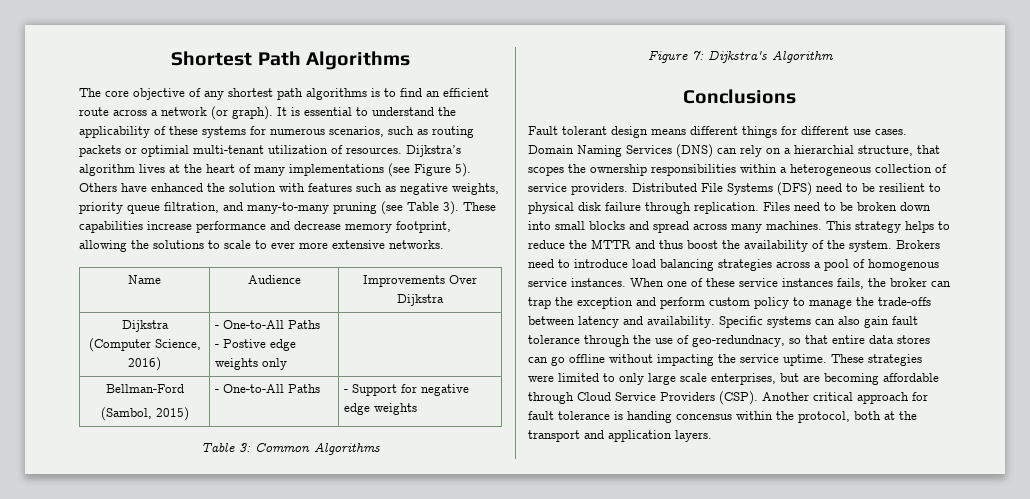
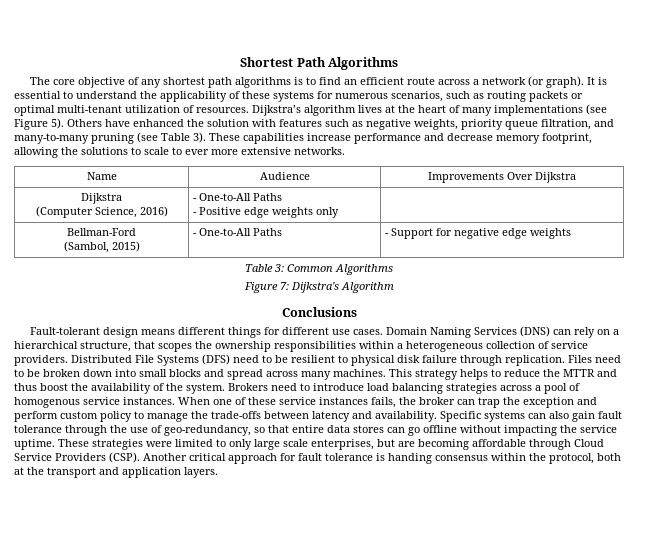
- It is essential to understand the applicability of these systems for numerous scenarios, such as routing packets or optimial multi-tenant utilization of resources.
+ It is essential to understand the applicability of these systems for numerous scenarios, such as routing packets or optimal multi-tenant utilization of resources.
  Name | Audience | Improvements Over Dijkstra
  Dijkstra
  (Computer Science, 2016) | - One-to-All Paths
- - Postive edge weights only |
+ - Positive edge weights only |
- Fault tolerant design means different things for different use cases.
+ Fault-tolerant design means different things for different use cases.
- Domain Naming Services (DNS) can rely on a hierarchial structure, that scopes the ownership responsibilities within a heterogeneous collection of service providers.
+ Domain Naming Services (DNS) can rely on a hierarchical structure, that scopes the ownership responsibilities within a heterogeneous collection of service providers.
- Specific systems can also gain fault tolerance through the use of geo-redundnacy, so that entire data stores can go offline without impacting the service uptime.
+ Specific systems can also gain fault tolerance through the use of geo-redundancy, so that entire data stores can go offline without impacting the service uptime.
- Another critical approach for fault tolerance is handing concensus within the protocol, both at the transport and application layers.
+ Another critical approach for fault tolerance is handing consensus within the protocol, both at the transport and application layers.

